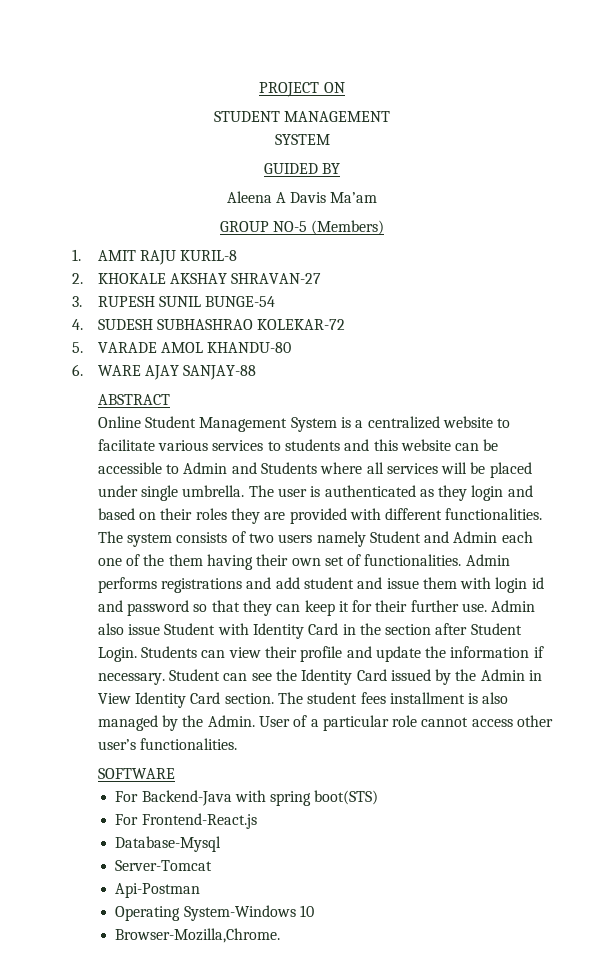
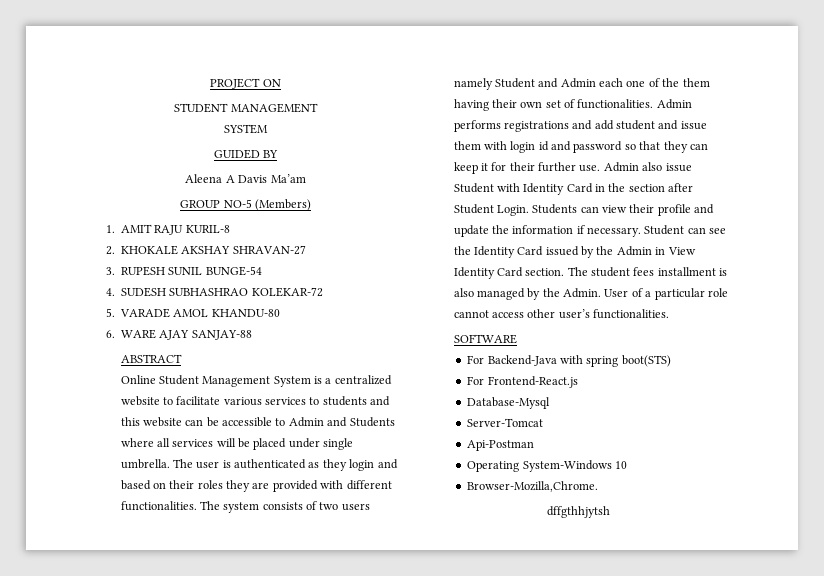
+ dffgthhjytsh

